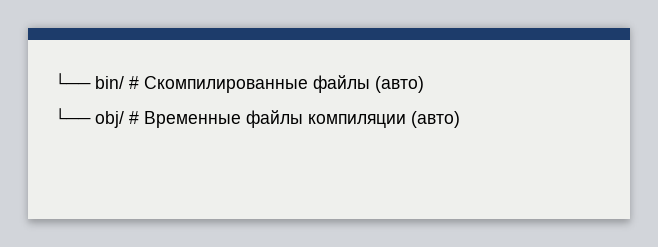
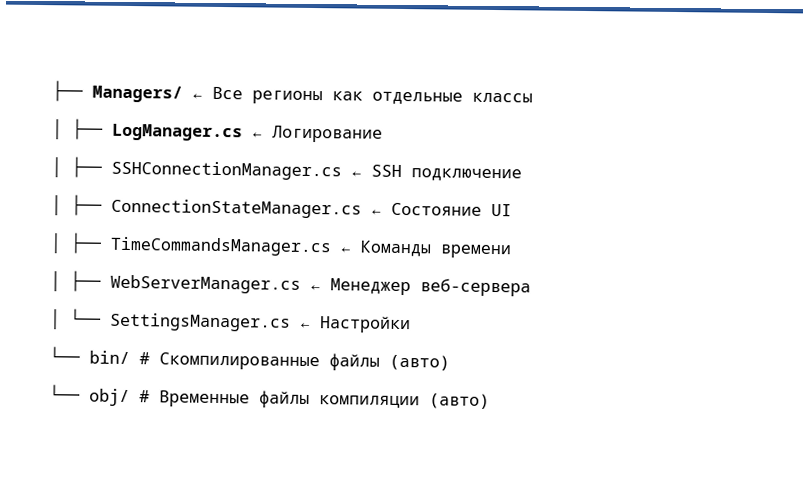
+ ├── Managers/ ← Все регионы как отдельные классы
+ │ ├── LogManager.cs ← Логирование
+ │ ├── SSHConnectionManager.cs ← SSH подключение
+ │ ├── ConnectionStateManager.cs ← Состояние UI
+ │ ├── TimeCommandsManager.cs ← Команды времени
+ │ ├── WebServerManager.cs ← Менеджер веб-сервера
+ │ └── SettingsManager.cs ← Настройки

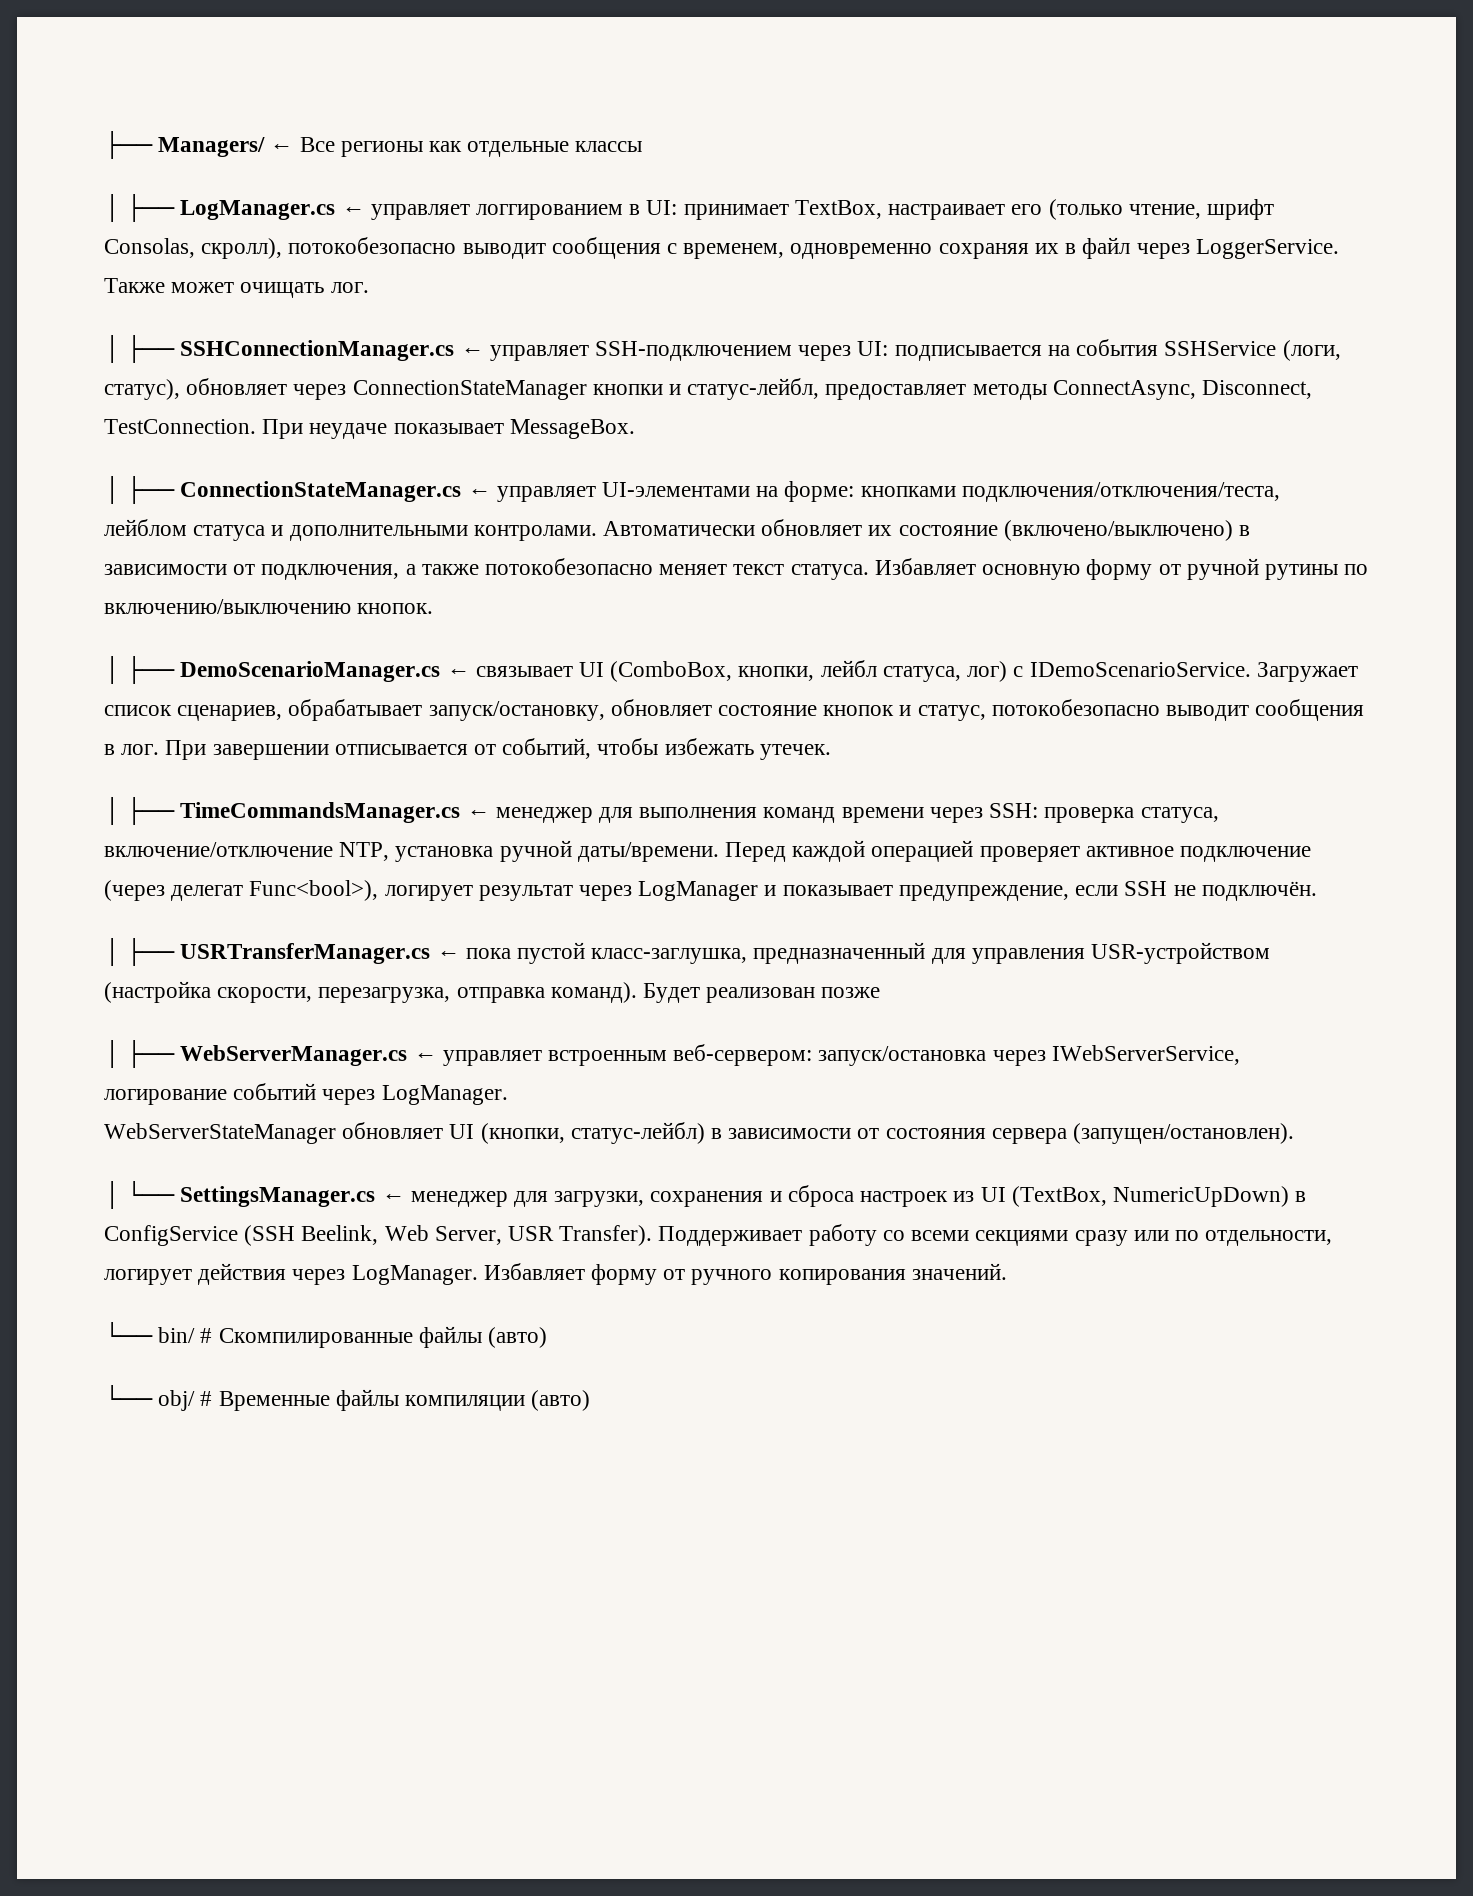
- │ ├── LogManager.cs ← Логирование
- │ ├── SSHConnectionManager.cs ← SSH подключение
- │ ├── ConnectionStateManager.cs ← Состояние UI
- │ ├── TimeCommandsManager.cs ← Команды времени
- │ ├── WebServerManager.cs ← Менеджер веб-сервера
- │ └── SettingsManager.cs ← Настройки
+ │ ├── LogManager.cs ← управляет логгированием в UI: принимает TextBox, настраивает его (только чтение, шрифт Consolas, скролл), потокобезопасно выводит сообщения с временем, одновременно сохраняя их в файл через LoggerService. Также может очищать лог.
+ │ ├── SSHConnectionManager.cs ← управляет SSH-подключением через UI: подписывается на события SSHService (логи, статус), обновляет через ConnectionStateManager кнопки и статус-лейбл, предоставляет методы ConnectAsync, Disconnect, TestConnection. При неудаче показывает MessageBox.
+ │ ├── ConnectionStateManager.cs ← управляет UI-элементами на форме: кнопками подключения/отключения/теста, лейблом статуса и дополнительными контролами. Автоматически обновляет их состояние (включено/выключено) в зависимости от подключения, а также потокобезопасно меняет текст статуса. Избавляет основную форму от ручной рутины по включению/выключению кнопок.
+ │ ├── DemoScenarioManager.cs ← связывает UI (ComboBox, кнопки, лейбл статуса, лог) с IDemoScenarioService. Загружает список сценариев, обрабатывает запуск/остановку, обновляет состояние кнопок и статус, потокобезопасно выводит сообщения в лог. При завершении отписывается от событий, чтобы избежать утечек.
+ │ ├── TimeCommandsManager.cs ← менеджер для выполнения команд времени через SSH: проверка статуса, включение/отключение NTP, установка ручной даты/времени. Перед каждой операцией проверяет активное подключение (через делегат Func<bool>), логирует результат через LogManager и показывает предупреждение, если SSH не подключён.
+ │ ├── USRTransferManager.cs ← пока пустой класс-заглушка, предназначенный для управления USR-устройством (настройка скорости, перезагрузка, отправка команд). Будет реализован позже
+ │ ├── WebServerManager.cs ← управляет встроенным веб-сервером: запуск/остановка через IWebServerService, логирование событий через LogManager.
+ WebServerStateManager обновляет UI (кнопки, статус-лейбл) в зависимости от состояния сервера (запущен/остановлен).
+ │ └── SettingsManager.cs ← менеджер для загрузки, сохранения и сброса настроек из UI (TextBox, NumericUpDown) в ConfigService (SSH Beelink, Web Server, USR Transfer). Поддерживает работу со всеми секциями сразу или по отдельности, логирует действия через LogManager. Избавляет форму от ручного копирования значений.

